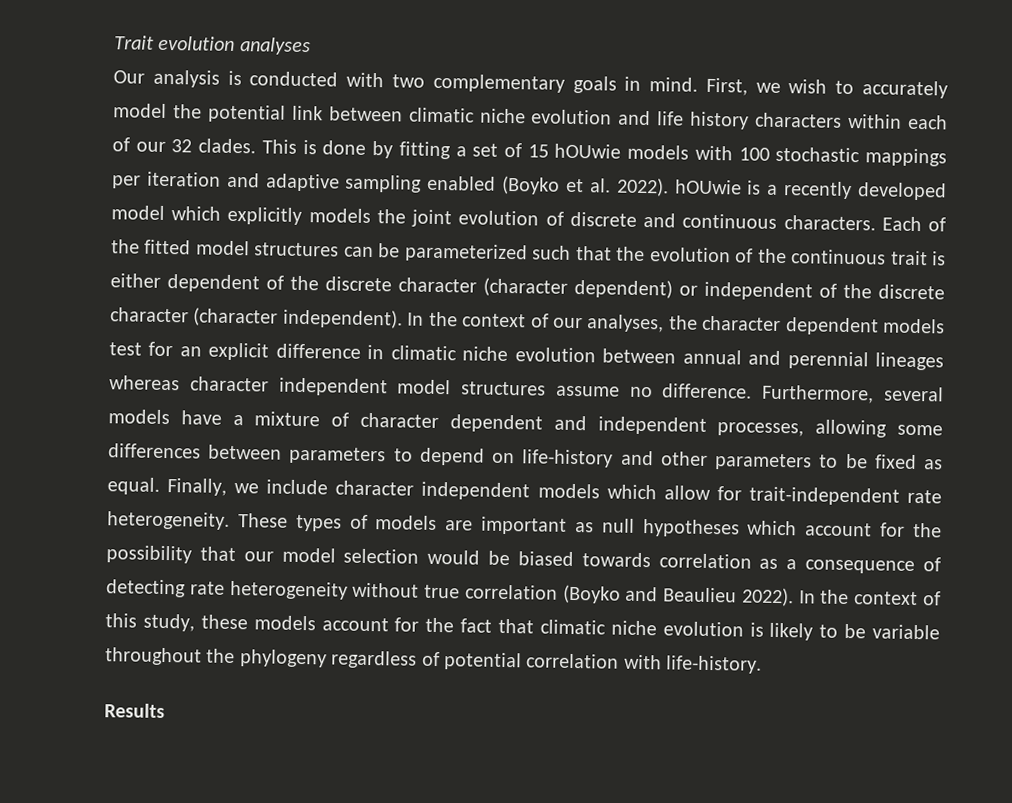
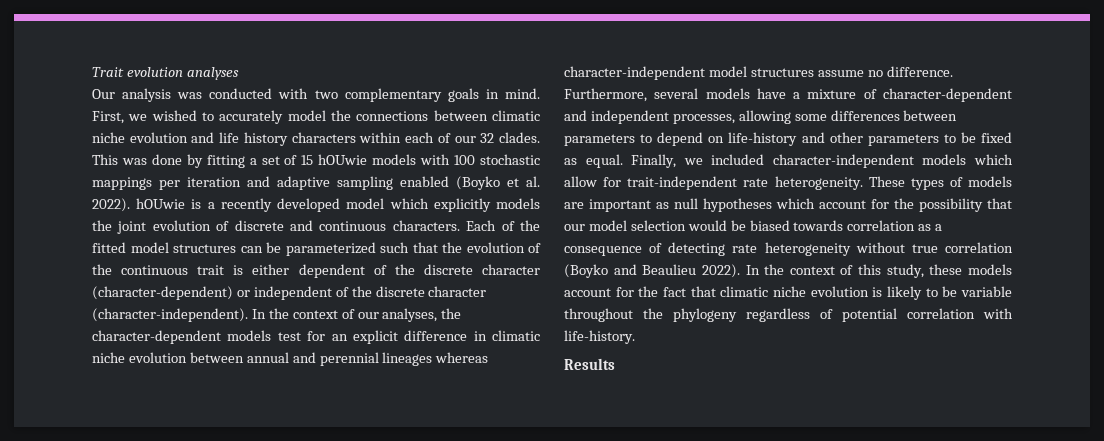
- Our analysis is conducted with two complementary goals in mind.
+ Our analysis was conducted with two complementary goals in mind.
- First, we wish to accurately model the potential link between climatic niche evolution and life history characters within each of our 32 clades.
+ First, we wished to accurately model the connections between climatic niche evolution and life history characters within each of our 32 clades.
- This is done by fitting a set of 15 hOUwie models with 100 stochastic mappings per iteration and adaptive sampling enabled (Boyko et al. 2022). hOUwie is a recently developed model which explicitly models the joint evolution of discrete and continuous characters.
+ This was done by fitting a set of 15 hOUwie models with 100 stochastic mappings per iteration and adaptive sampling enabled (Boyko et al. 2022). hOUwie is a recently developed model which explicitly models the joint evolution of discrete and continuous characters.
- Each of the fitted model structures can be parameterized such that the evolution of the continuous trait is either dependent of the discrete character (character dependent) or independent of the discrete character (character independent).
+ Each of the fitted model structures can be parameterized such that the evolution of the continuous trait is either dependent of the discrete character (character-dependent) or independent of the discrete character (character-independent).
- In the context of our analyses, the character dependent models test for an explicit difference in climatic niche evolution between annual and perennial lineages whereas character independent model structures assume no difference.
+ In the context of our analyses, the character-dependent models test for an explicit difference in climatic niche evolution between annual and perennial lineages whereas character-independent model structures assume no difference.
- Furthermore, several models have a mixture of character dependent and independent processes, allowing some differences between parameters to depend on life-history and other parameters to be fixed as equal.
+ Furthermore, several models have a mixture of character-dependent and independent processes, allowing some differences between parameters to depend on life-history and other parameters to be fixed as equal.
- Finally, we include character independent models which allow for trait-independent rate heterogeneity.
+ Finally, we included character-independent models which allow for trait-independent rate heterogeneity.

